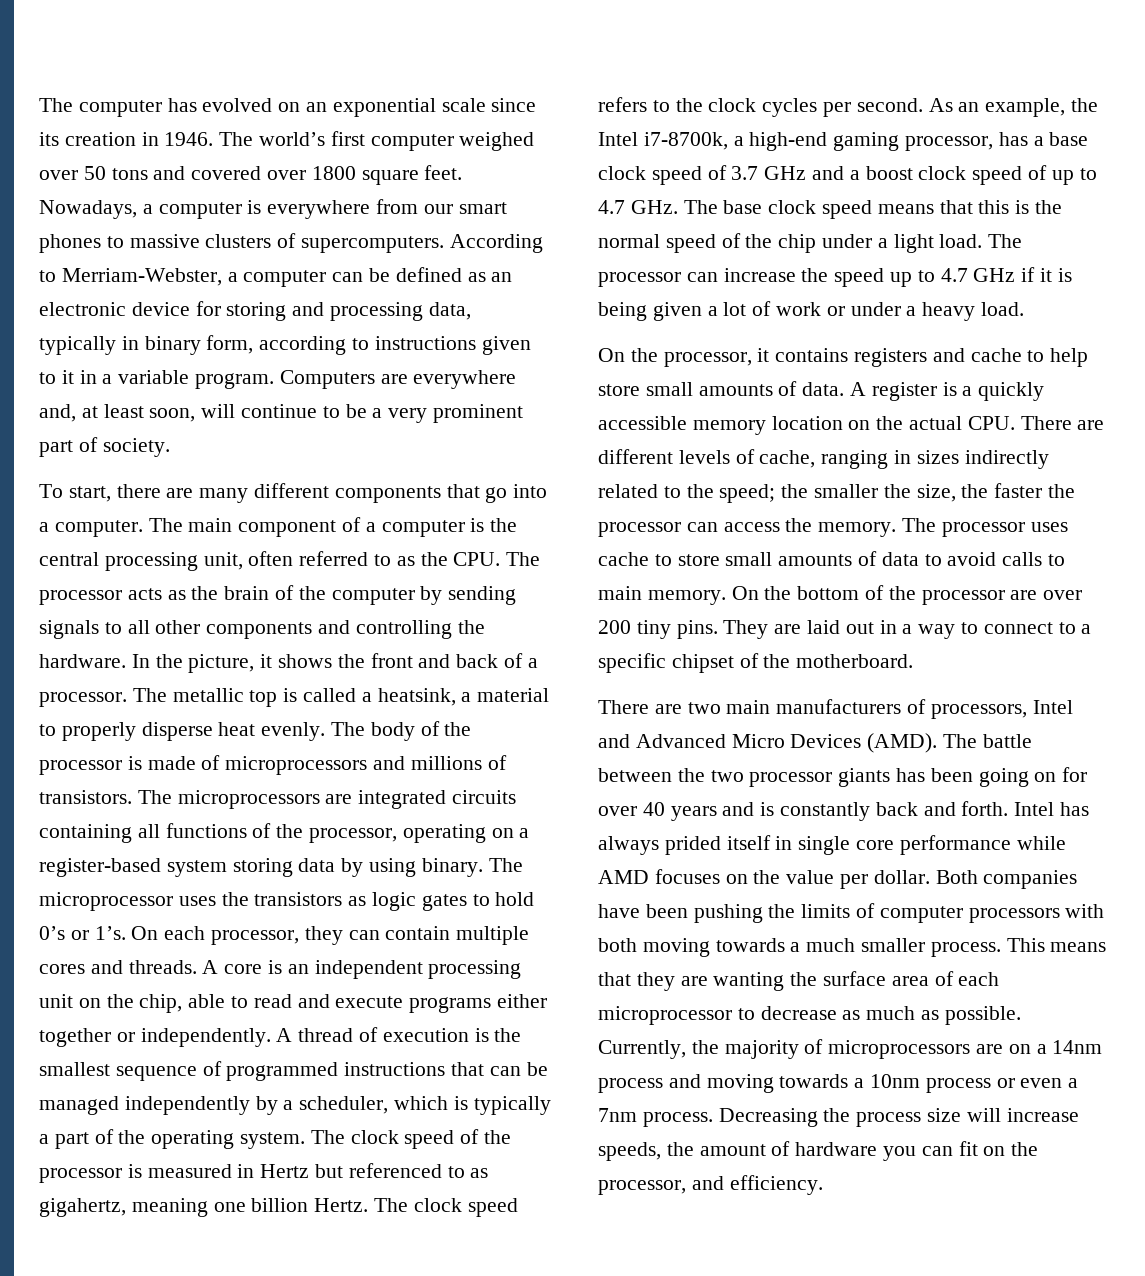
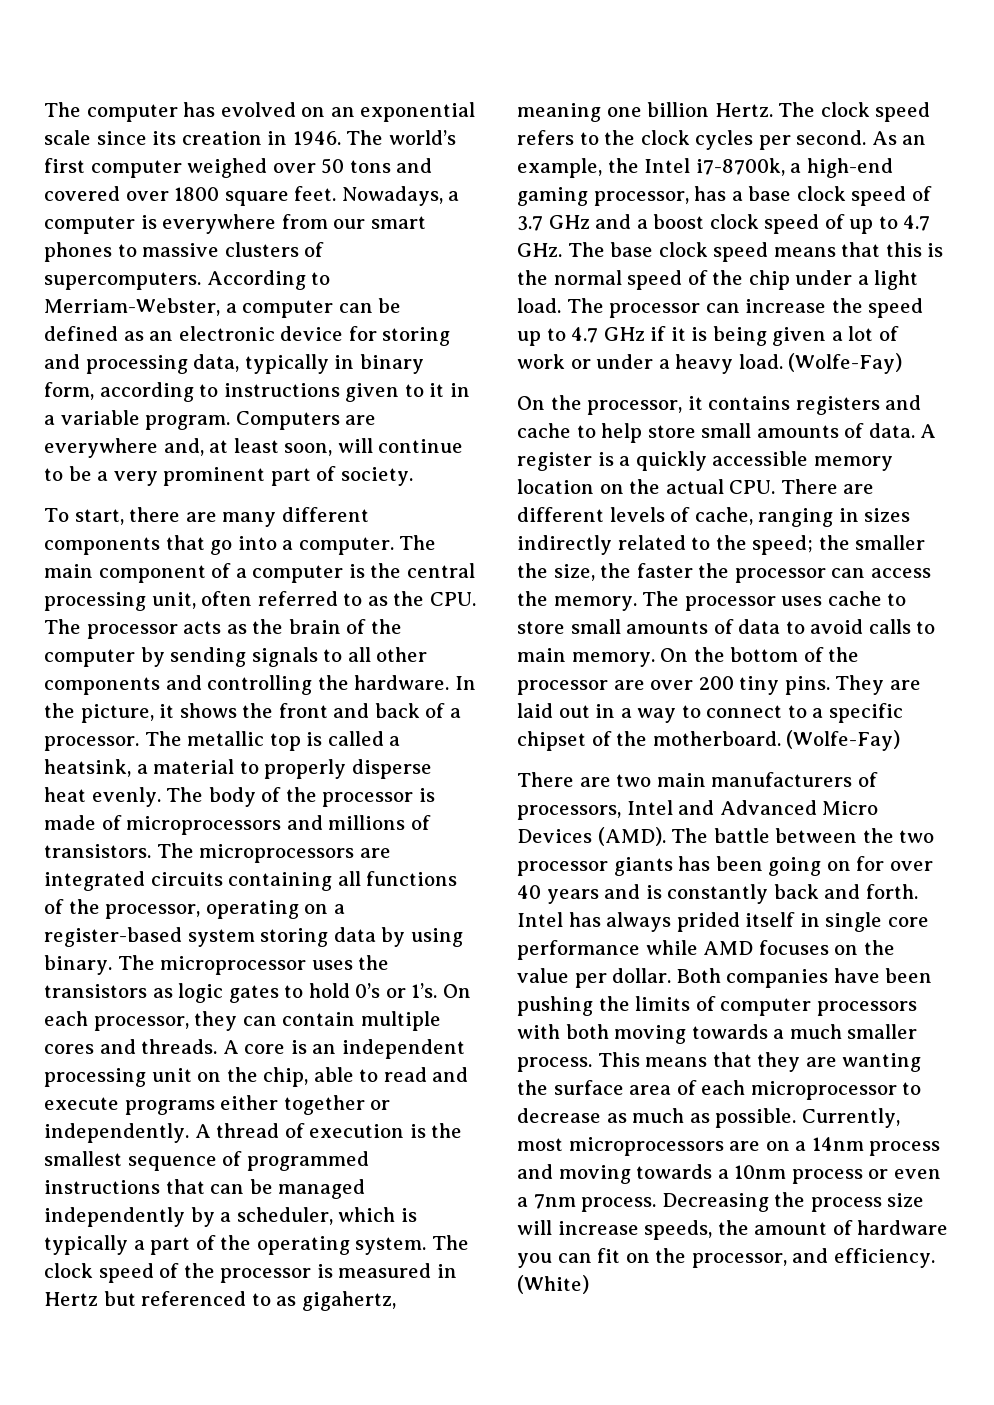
- The processor can increase the speed up to 4.7 GHz if it is being given a lot of work or under a heavy load.
+ The processor can increase the speed up to 4.7 GHz if it is being given a lot of work or under a heavy load. (Wolfe-Fay)
- They are laid out in a way to connect to a specific chipset of the motherboard.
+ They are laid out in a way to connect to a specific chipset of the motherboard. (Wolfe-Fay)
- Currently, the majority of microprocessors are on a 14nm process and moving towards a 10nm process or even a 7nm process.
+ Currently, most microprocessors are on a 14nm process and moving towards a 10nm process or even a 7nm process.
+ (White)

